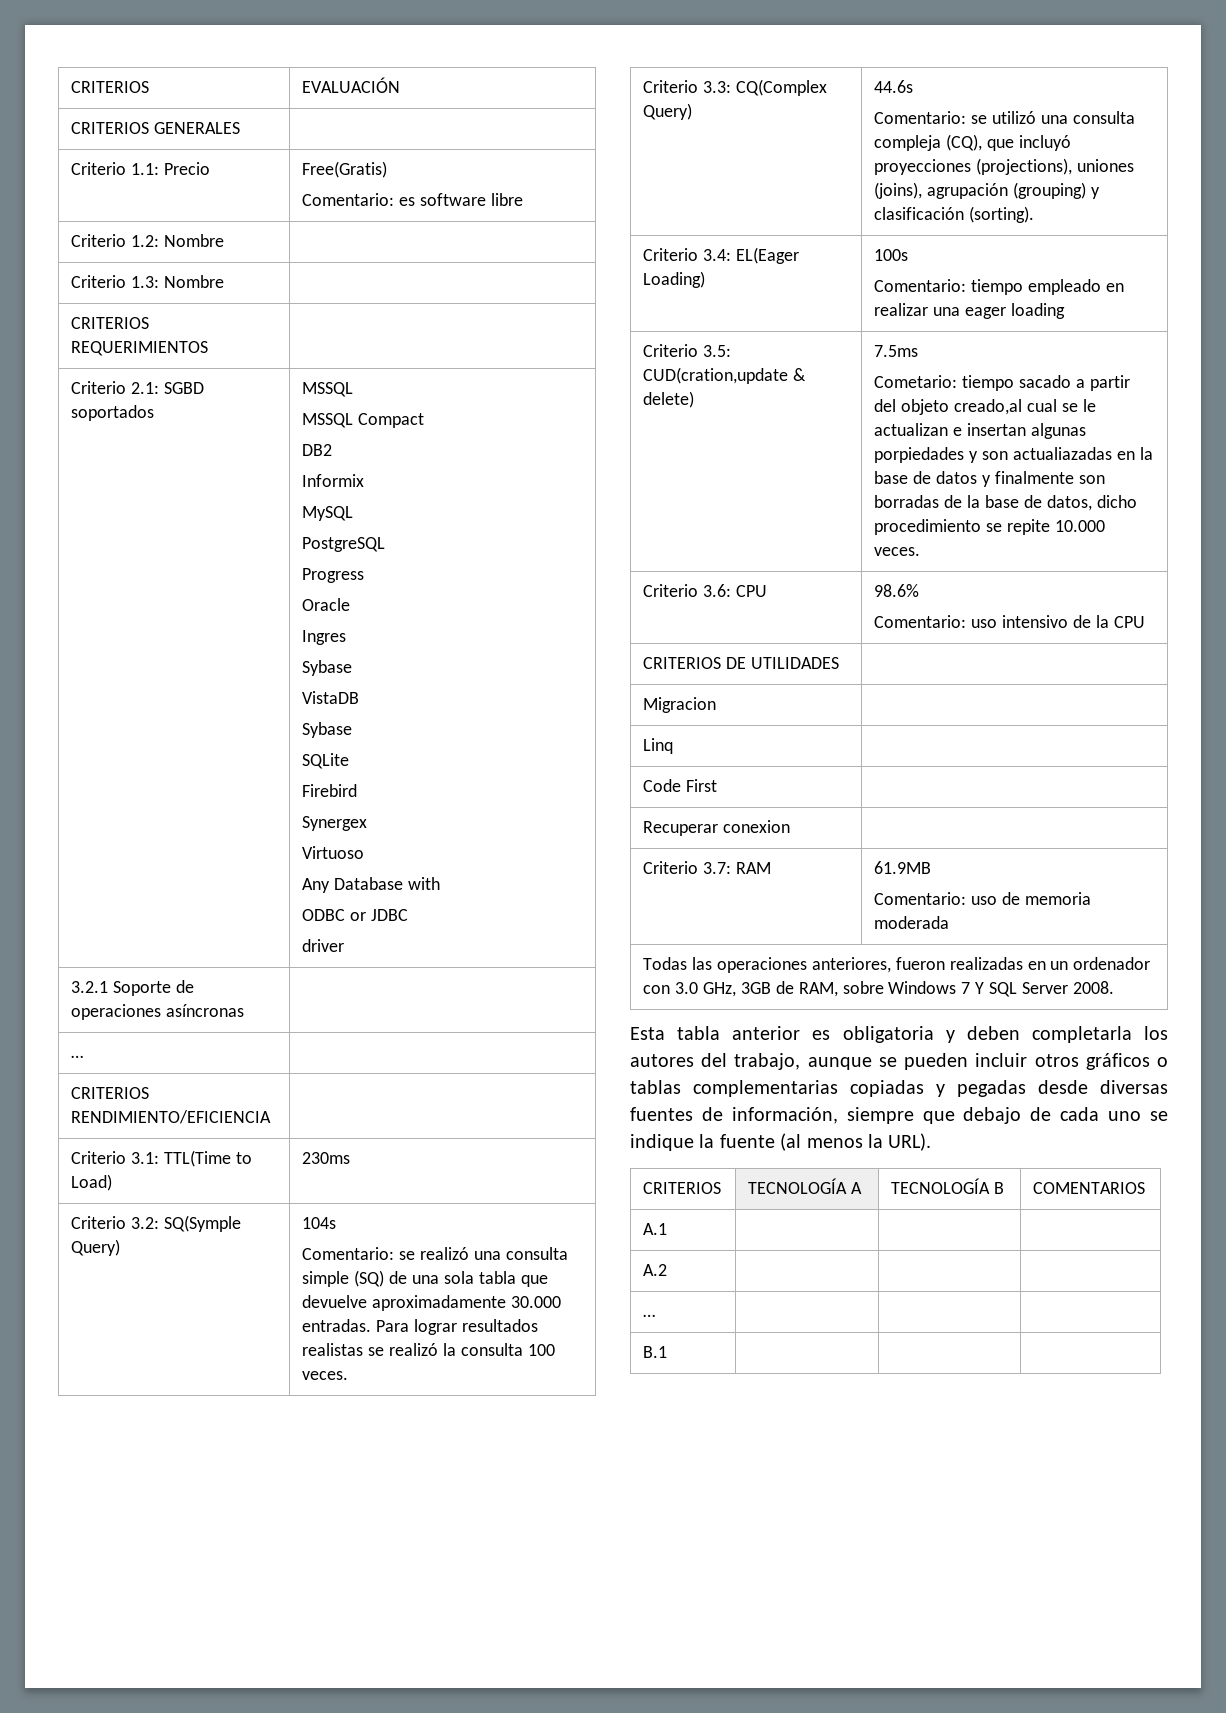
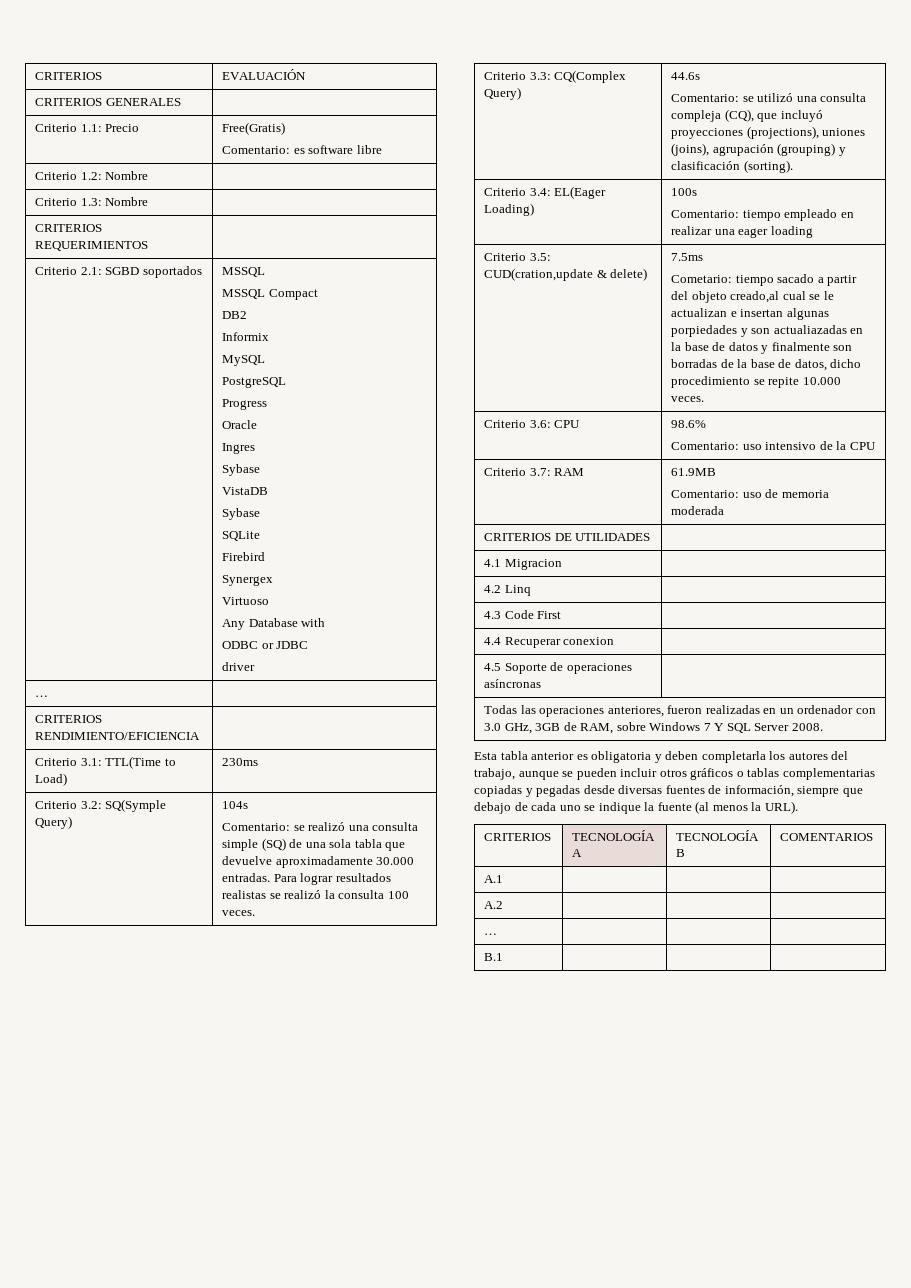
- 3.2.1 Soporte de operaciones asíncronas |
- CRITERIOS DE UTILIDADES |
- Migracion |
- Linq |
- Code First |
- Recuperar conexion |
+ CRITERIOS DE UTILIDADES |
+ 4.1 Migracion |
+ 4.2 Linq |
+ 4.3 Code First |
+ 4.4 Recuperar conexion |
+ 4.5 Soporte de operaciones asíncronas |

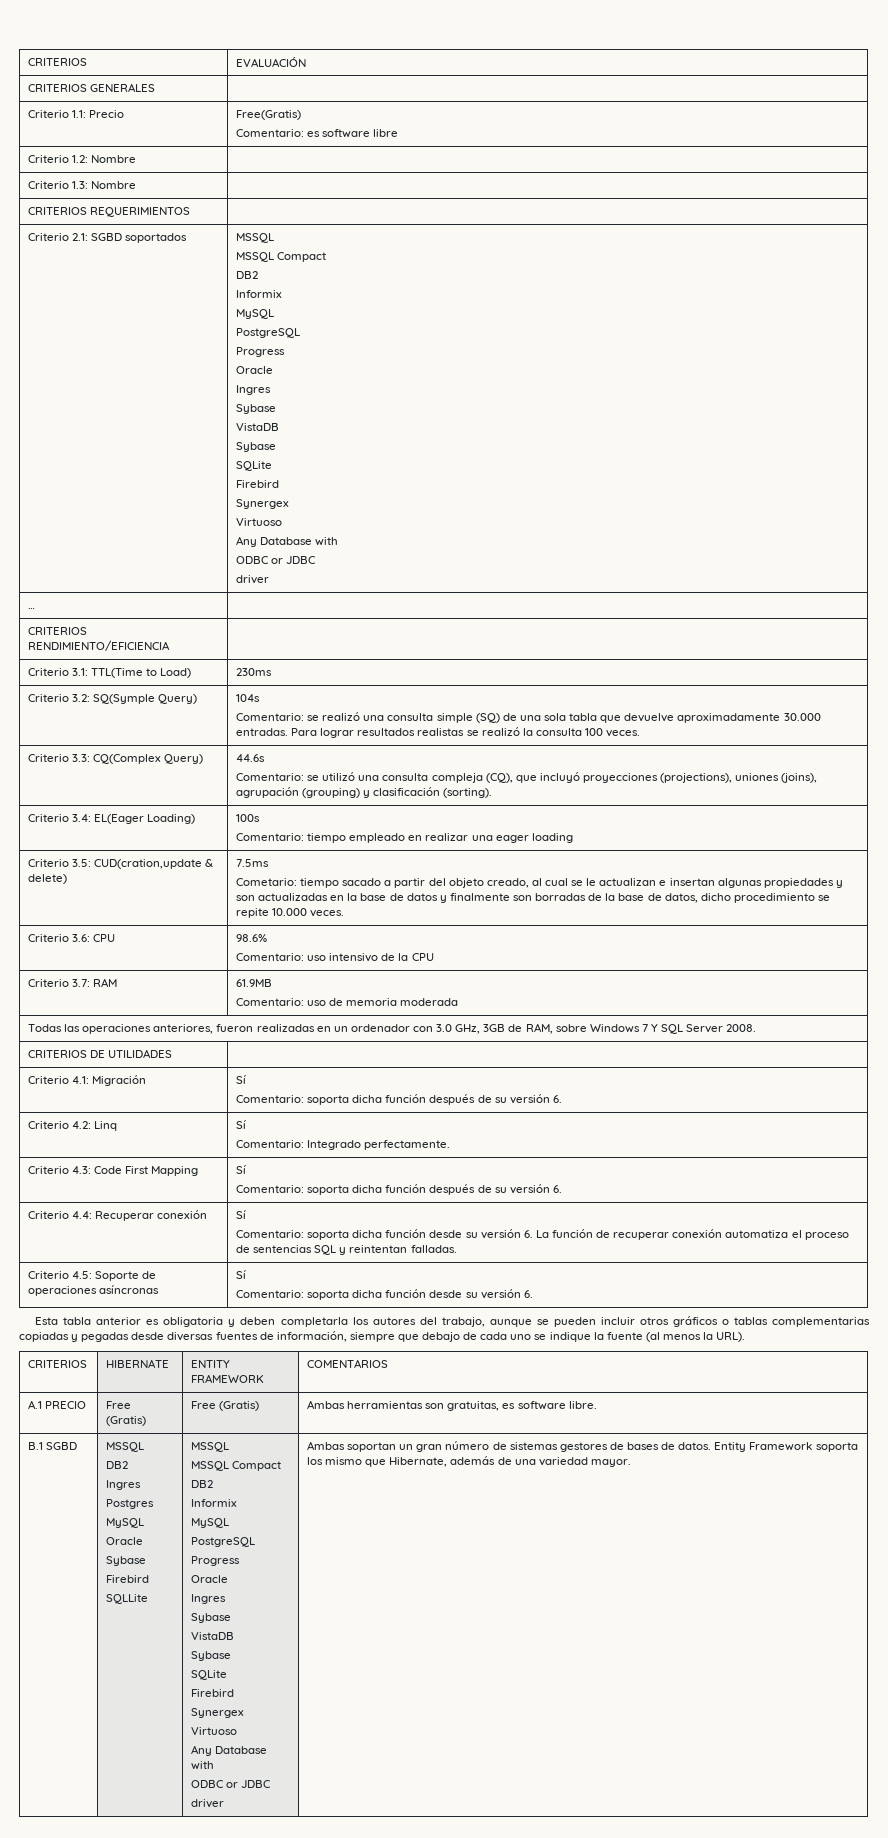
- Cometario: tiempo sacado a partir del objeto creado,al cual se le actualizan e insertan algunas porpiedades y son actualiazadas en la base de datos y finalmente son borradas de la base de datos, dicho procedimiento se repite 10.000 veces.
+ Cometario: tiempo sacado a partir del objeto creado, al cual se le actualizan e insertan algunas propiedades y son actualizadas en la base de datos y finalmente son borradas de la base de datos, dicho procedimiento se repite 10.000 veces.
- CRITERIOS DE UTILIDADES |
- 4.1 Migracion |
- 4.2 Linq |
- 4.3 Code First |
- 4.4 Recuperar conexion |
- 4.5 Soporte de operaciones asíncronas |
+ CRITERIOS DE UTILIDADES |
+ Criterio 4.1: Migración | Sí
+ Comentario: soporta dicha función después de su versión 6.
+ Criterio 4.2: Linq | Sí
+ Comentario: Integrado perfectamente.
+ Criterio 4.3: Code First Mapping | Sí
+ Comentario: soporta dicha función después de su versión 6.
+ Criterio 4.4: Recuperar conexión | Sí
+ Comentario: soporta dicha función desde su versión 6. La función de recuperar conexión automatiza el proceso de sentencias SQL y reintentan falladas.
+ Criterio 4.5: Soporte de operaciones asíncronas | Sí
+ Comentario: soporta dicha función desde su versión 6.
- CRITERIOS | TECNOLOGÍA A | TECNOLOGÍA B | COMENTARIOS
- A.1 | | |
- A.2 | | |
- … | | |
- B.1 | | |
+ CRITERIOS | HIBERNATE | ENTITY FRAMEWORK | COMENTARIOS
+ A.1 PRECIO | Free (Gratis) | Free (Gratis) | Ambas herramientas son gratuitas, es software libre.
+ B.1 SGBD | MSSQL
+ DB2
+ Ingres
+ Postgres
+ MySQL
+ Oracle
+ Sybase
+ Firebird
+ SQLLite | MSSQL
+ MSSQL Compact
+ DB2
+ Informix
+ MySQL
+ PostgreSQL
+ Progress
+ Oracle
+ Ingres
+ Sybase
+ VistaDB
+ Sybase
+ SQLite
+ Firebird
+ Synergex
+ Virtuoso
+ Any Database with
+ ODBC or JDBC
+ driver | Ambas soportan un gran número de sistemas gestores de bases de datos. Entity Framework soporta los mismo que Hibernate, además de una variedad mayor.

